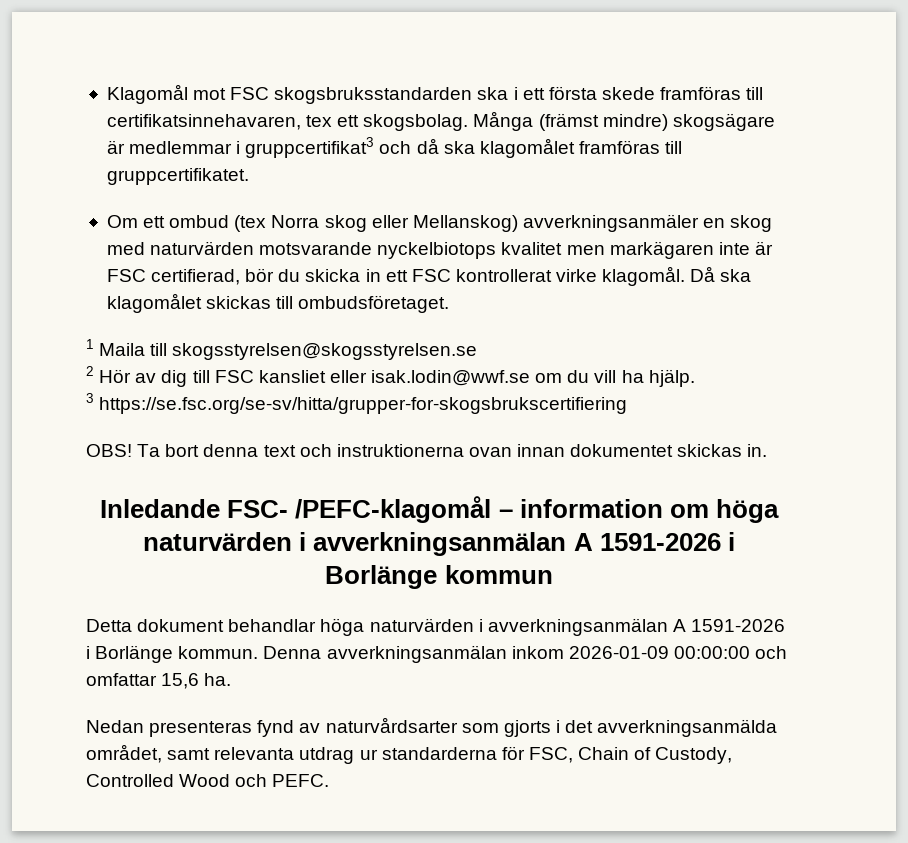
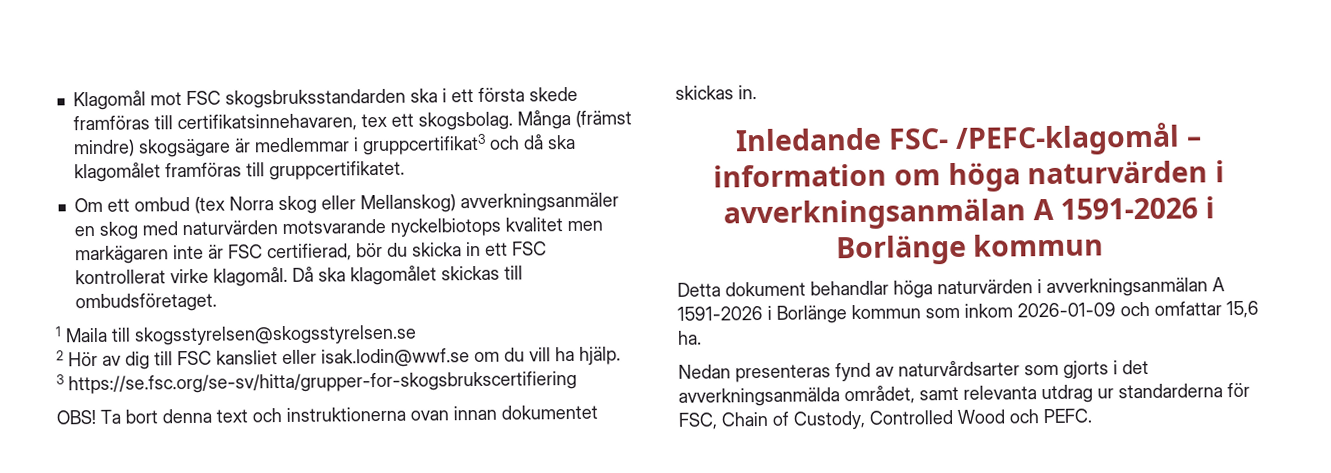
- Detta dokument behandlar höga naturvärden i avverkningsanmälan A 1591-2026 i Borlänge kommun. Denna avverkningsanmälan inkom 2026-01-09 00:00:00 och omfattar 15,6 ha.
+ Detta dokument behandlar höga naturvärden i avverkningsanmälan A 1591-2026 i Borlänge kommun som inkom 2026-01-09 och omfattar 15,6 ha.

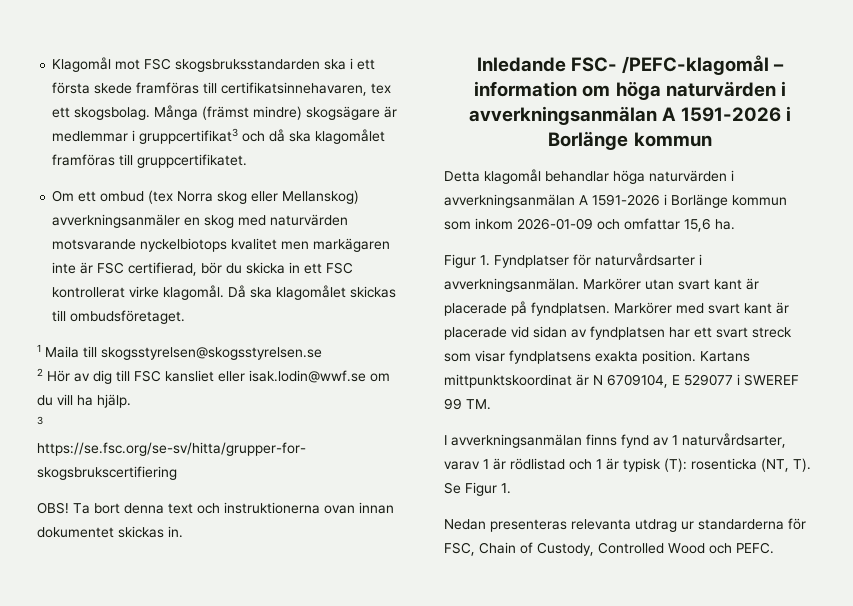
- Detta dokument behandlar höga naturvärden i avverkningsanmälan A 1591-2026 i Borlänge kommun som inkom 2026-01-09 och omfattar 15,6 ha.
+ Detta klagomål behandlar höga naturvärden i avverkningsanmälan A 1591-2026 i Borlänge kommun som inkom 2026-01-09 och omfattar 15,6 ha.
- Nedan presenteras fynd av naturvårdsarter som gjorts i det avverkningsanmälda området, samt relevanta utdrag ur standarderna för FSC, Chain of Custody, Controlled Wood och PEFC.
+ Figur 1. Fyndplatser för naturvårdsarter i avverkningsanmälan. Markörer utan svart kant är placerade på fyndplatsen. Markörer med svart kant är placerade vid sidan av fyndplatsen har ett svart streck som visar fyndplatsens exakta position. Kartans mittpunktskoordinat är N 6709104, E 529077 i SWEREF 99 TM.
+ I avverkningsanmälan finns fynd av 1 naturvårdsarter, varav 1 är rödlistad och 1 är typisk (T): rosenticka (NT, T). Se Figur 1.
+ Nedan presenteras relevanta utdrag ur standarderna för FSC, Chain of Custody, Controlled Wood och PEFC.

